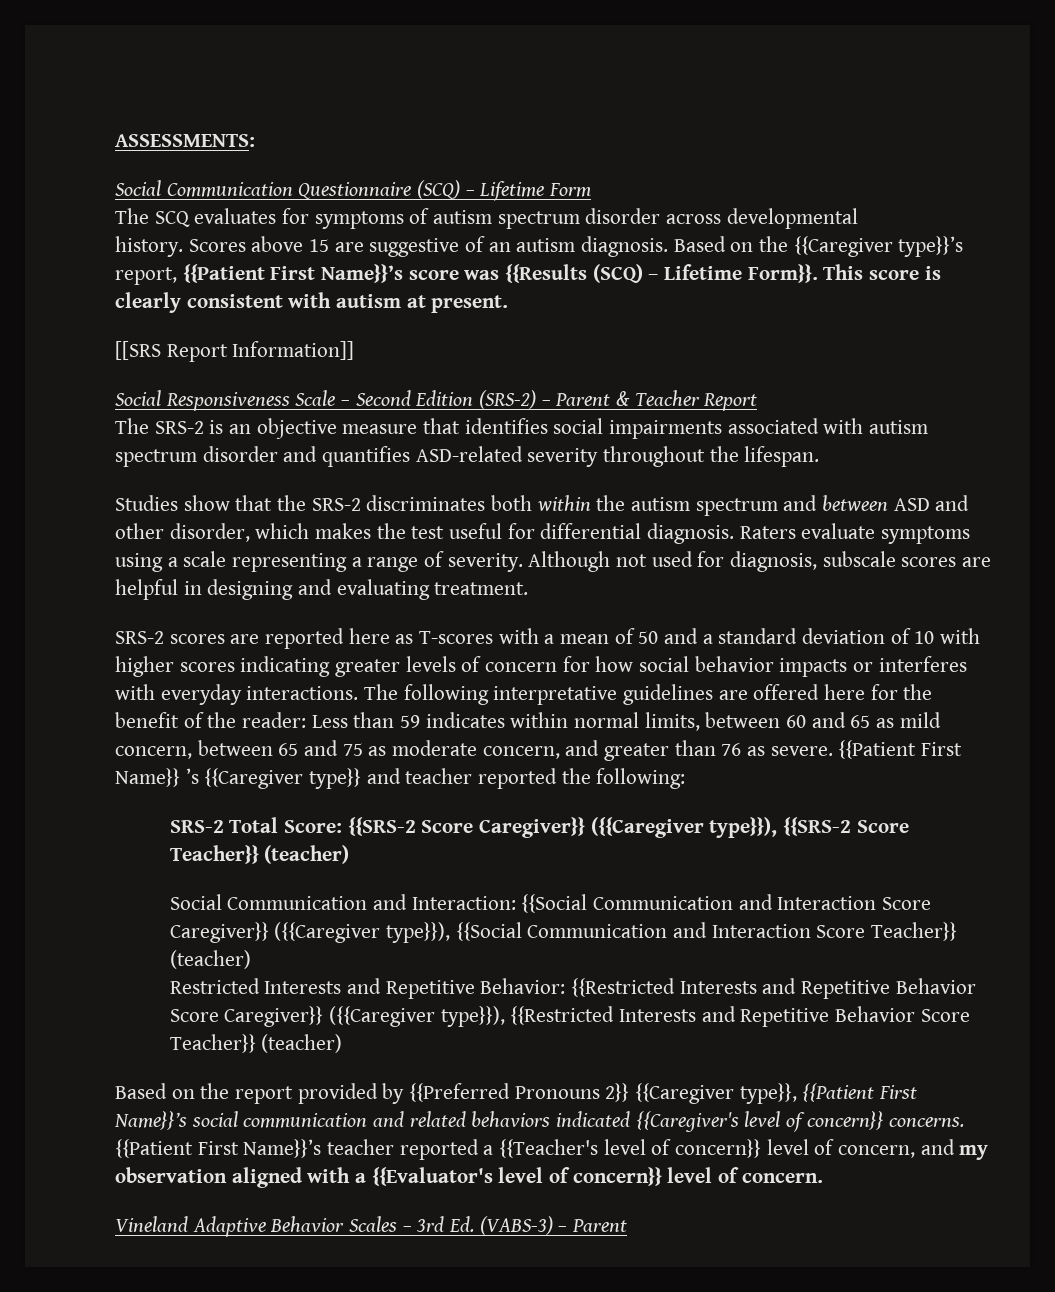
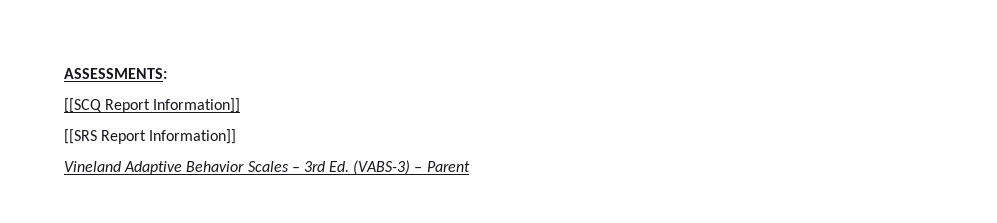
- Social Communication Questionnaire (SCQ) – Lifetime Form
- The SCQ evaluates for symptoms of autism spectrum disorder across developmental
- history. Scores above 15 are suggestive of an autism diagnosis. Based on the {{Caregiver type}}’s report, {{Patient First Name}}’s score was {{Results (SCQ) – Lifetime Form}}. This score is clearly consistent with autism at present.
+ [[SCQ Report Information]]
  [[SRS Report Information]]
- Social Responsiveness Scale – Second Edition (SRS-2) – Parent & Teacher Report
- The SRS-2 is an objective measure that identifies social impairments associated with autism spectrum disorder and quantifies ASD-related severity throughout the lifespan.
- Studies show that the SRS-2 discriminates both within the autism spectrum and between ASD and other disorder, which makes the test useful for differential diagnosis. Raters evaluate symptoms using a scale representing a range of severity. Although not used for diagnosis, subscale scores are helpful in designing and evaluating treatment.
- SRS-2 scores are reported here as T-scores with a mean of 50 and a standard deviation of 10 with higher scores indicating greater levels of concern for how social behavior impacts or interferes with everyday interactions. The following interpretative guidelines are offered here for the benefit of the reader: Less than 59 indicates within normal limits, between 60 and 65 as mild concern, between 65 and 75 as moderate concern, and greater than 76 as severe. {{Patient First Name}} ’s {{Caregiver type}} and teacher reported the following:
- SRS-2 Total Score: {{SRS-2 Score Caregiver}} ({{Caregiver type}}), {{SRS-2 Score Teacher}} (teacher)
- Social Communication and Interaction: {{Social Communication and Interaction Score Caregiver}} ({{Caregiver type}}), {{Social Communication and Interaction Score Teacher}} (teacher)
- Restricted Interests and Repetitive Behavior: {{Restricted Interests and Repetitive Behavior Score Caregiver}} ({{Caregiver type}}), {{Restricted Interests and Repetitive Behavior Score Teacher}} (teacher)
- Based on the report provided by {{Preferred Pronouns 2}} {{Caregiver type}}, {{Patient First Name}}’s social communication and related behaviors indicated {{Caregiver's level of concern}} concerns. {{Patient First Name}}’s teacher reported a {{Teacher's level of concern}} level of concern, and my observation aligned with a {{Evaluator's level of concern}} level of concern.

